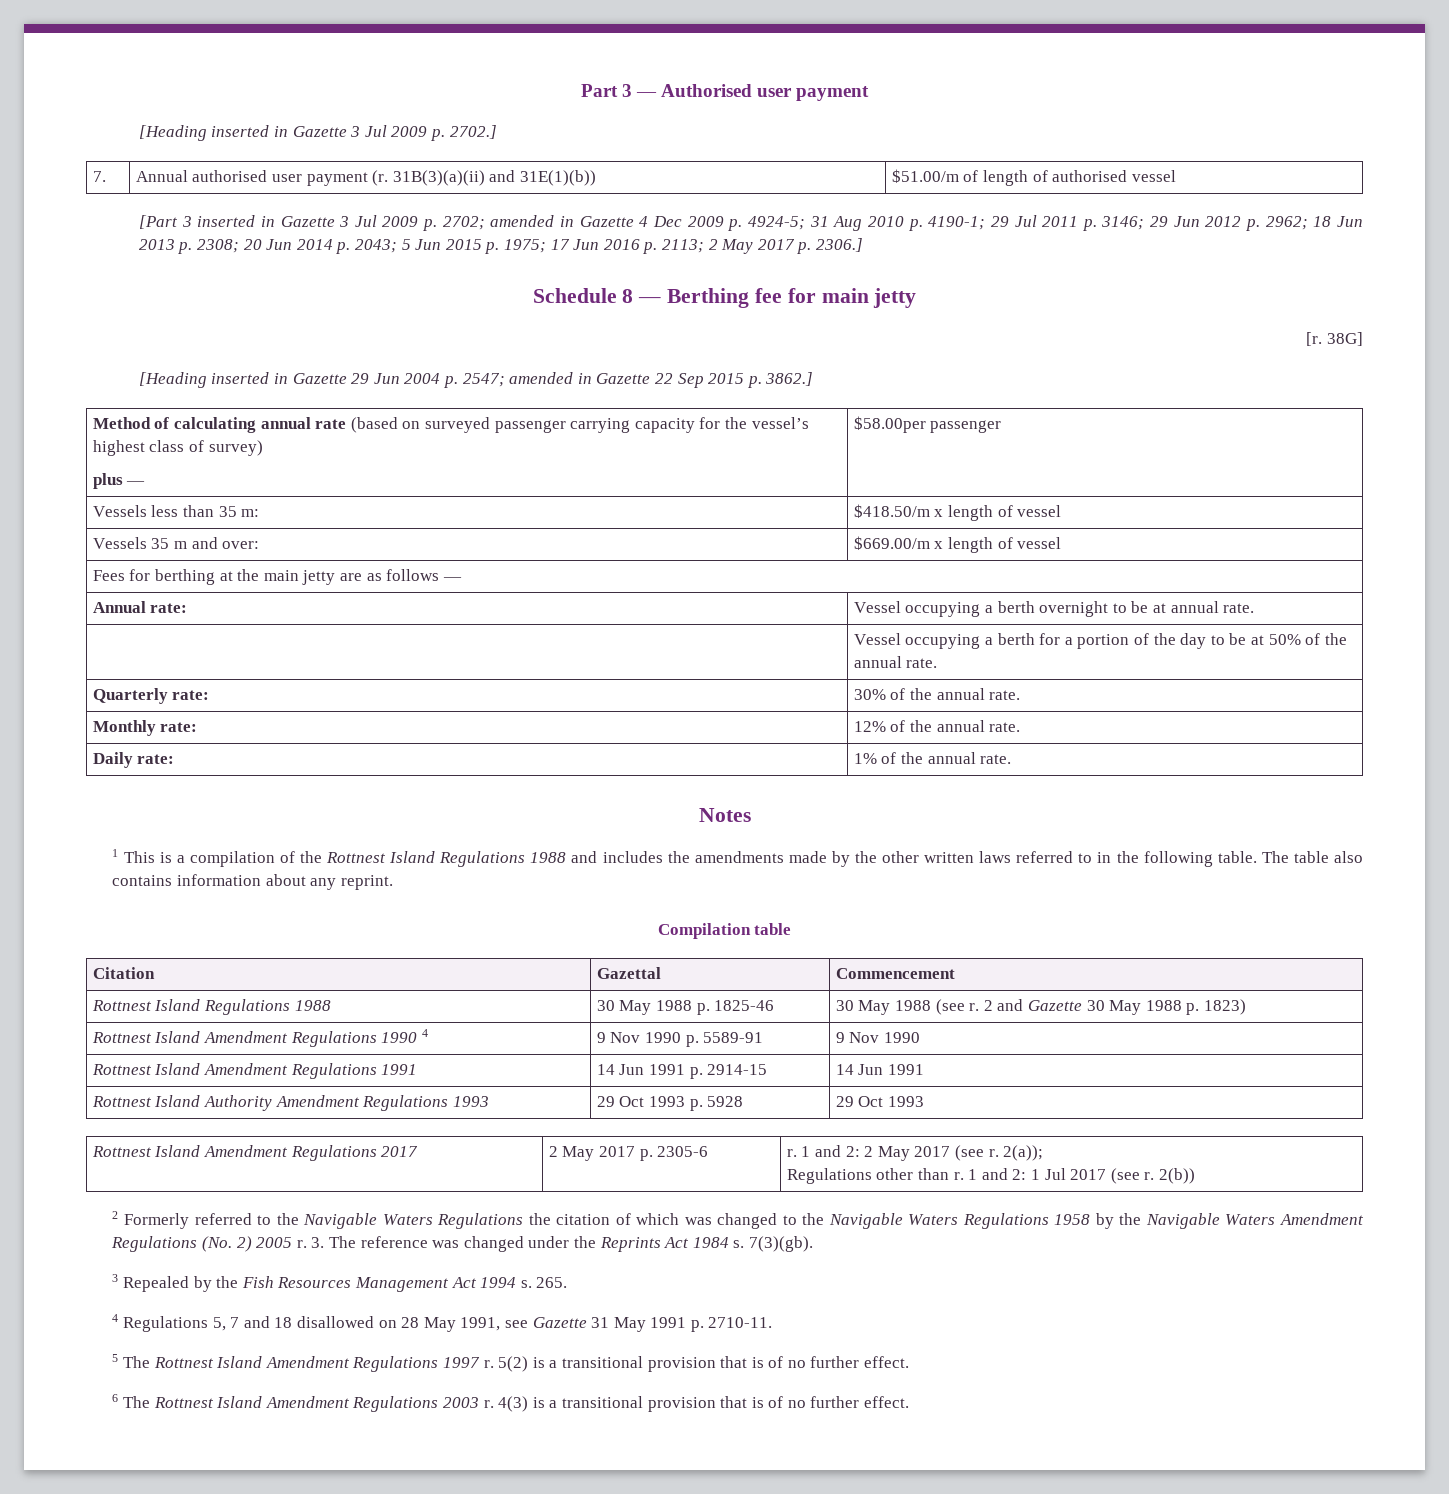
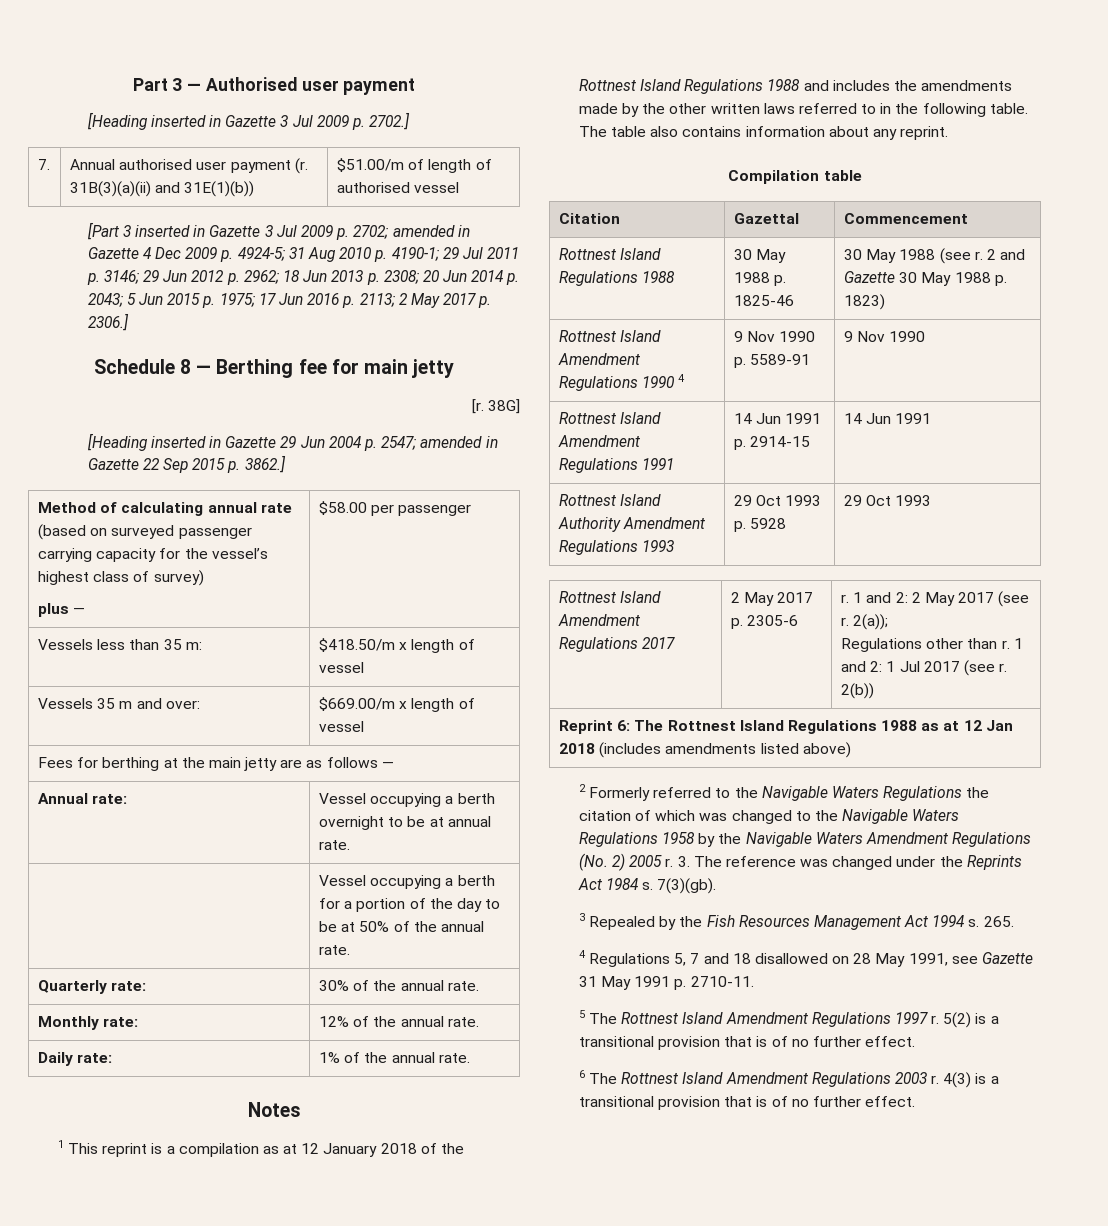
  Method of calculating annual rate (based on surveyed passenger carrying capacity for the vessel’s highest class of survey)
- plus — | $58.00per passenger
+ plus — | $58.00 per passenger
- 1 This is a compilation of the Rottnest Island Regulations 1988 and includes the amendments made by the other written laws referred to in the following table.
+ 1 This reprint is a compilation as at 12 January 2018 of the Rottnest Island Regulations 1988 and includes the amendments made by the other written laws referred to in the following table.
+ Reprint 6: The Rottnest Island Regulations 1988 as at 12 Jan 2018 (includes amendments listed above)

